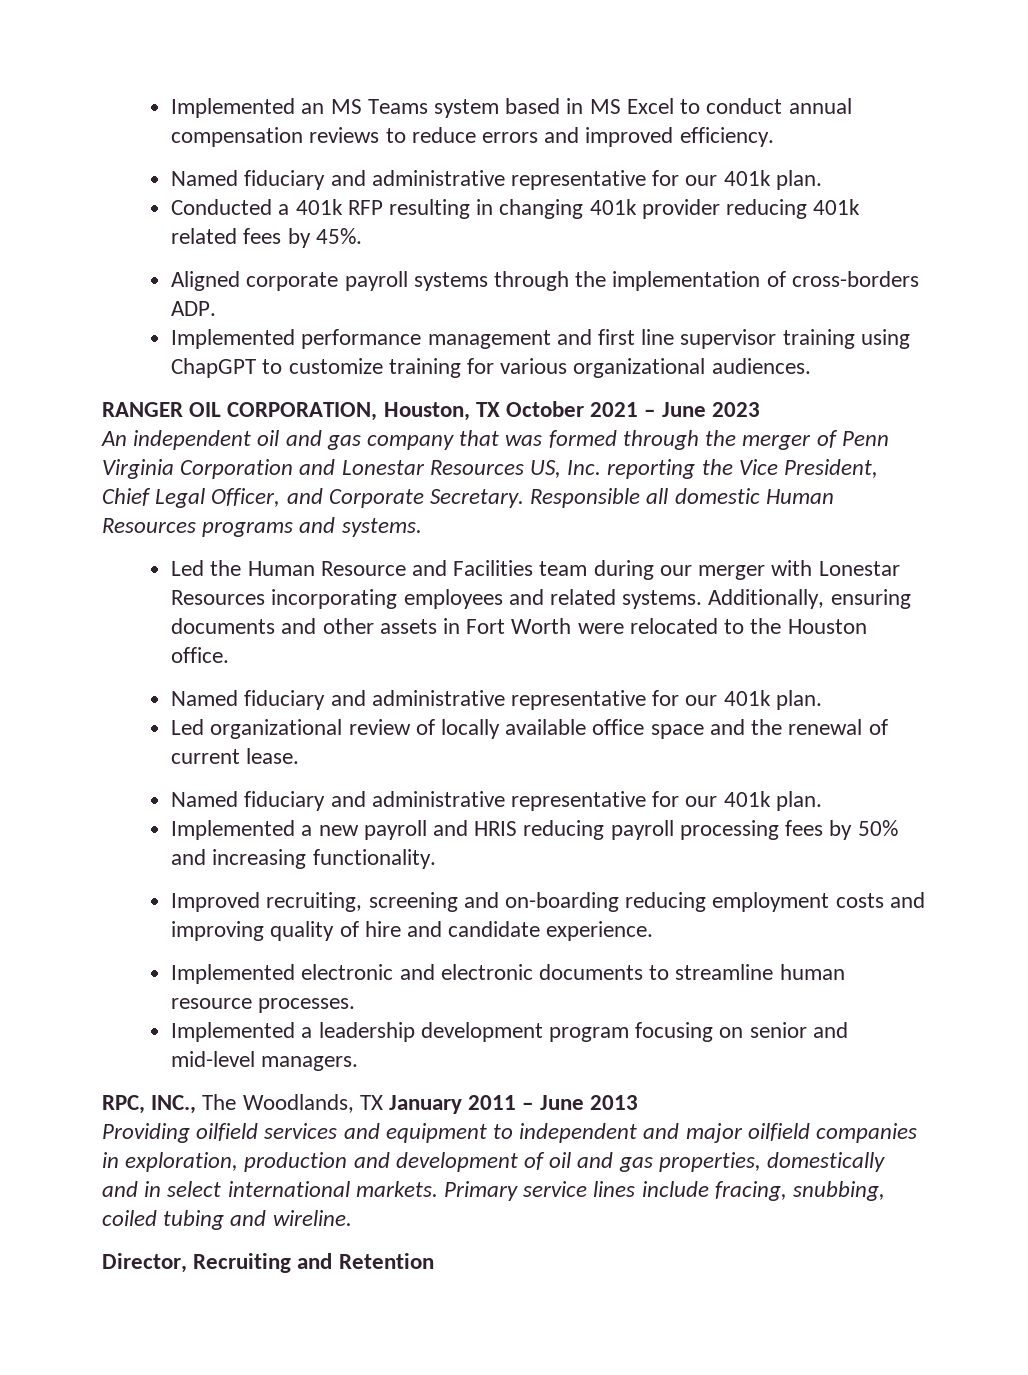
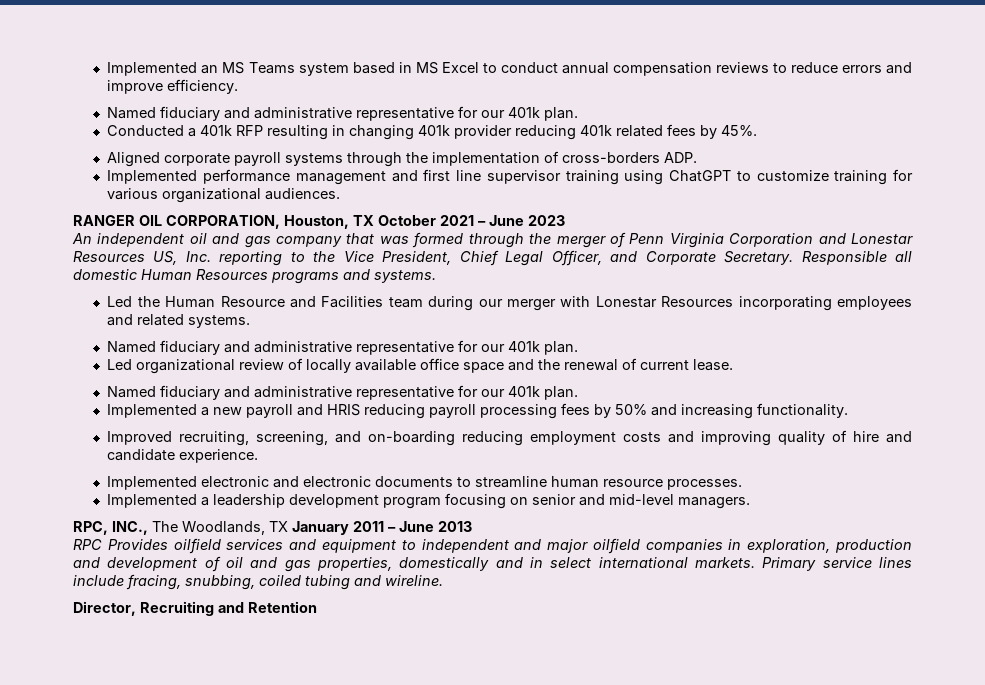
- Implemented an MS Teams system based in MS Excel to conduct annual compensation reviews to reduce errors and improved efficiency.
+ Implemented an MS Teams system based in MS Excel to conduct annual compensation reviews to reduce errors and improve efficiency.
- Implemented performance management and first line supervisor training using ChapGPT to customize training for various organizational audiences.
+ Implemented performance management and first line supervisor training using ChatGPT to customize training for various organizational audiences.
- An independent oil and gas company that was formed through the merger of Penn Virginia Corporation and Lonestar Resources US, Inc. reporting the Vice President, Chief Legal Officer, and Corporate Secretary.
+ An independent oil and gas company that was formed through the merger of Penn Virginia Corporation and Lonestar Resources US, Inc. reporting to the Vice President, Chief Legal Officer, and Corporate Secretary.
- Additionally, ensuring documents and other assets in Fort Worth were relocated to the Houston office.
- Improved recruiting, screening and on-boarding reducing employment costs and improving quality of hire and candidate experience.
+ Improved recruiting, screening, and on-boarding reducing employment costs and improving quality of hire and candidate experience.
- Providing oilfield services and equipment to independent and major oilfield companies in exploration, production and development of oil and gas properties, domestically and in select international markets.
+ RPC Provides oilfield services and equipment to independent and major oilfield companies in exploration, production and development of oil and gas properties, domestically and in select international markets.

